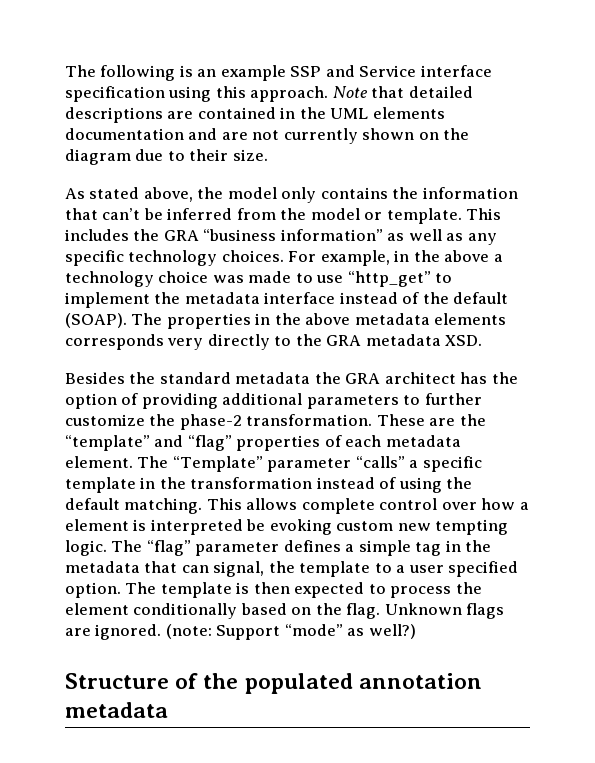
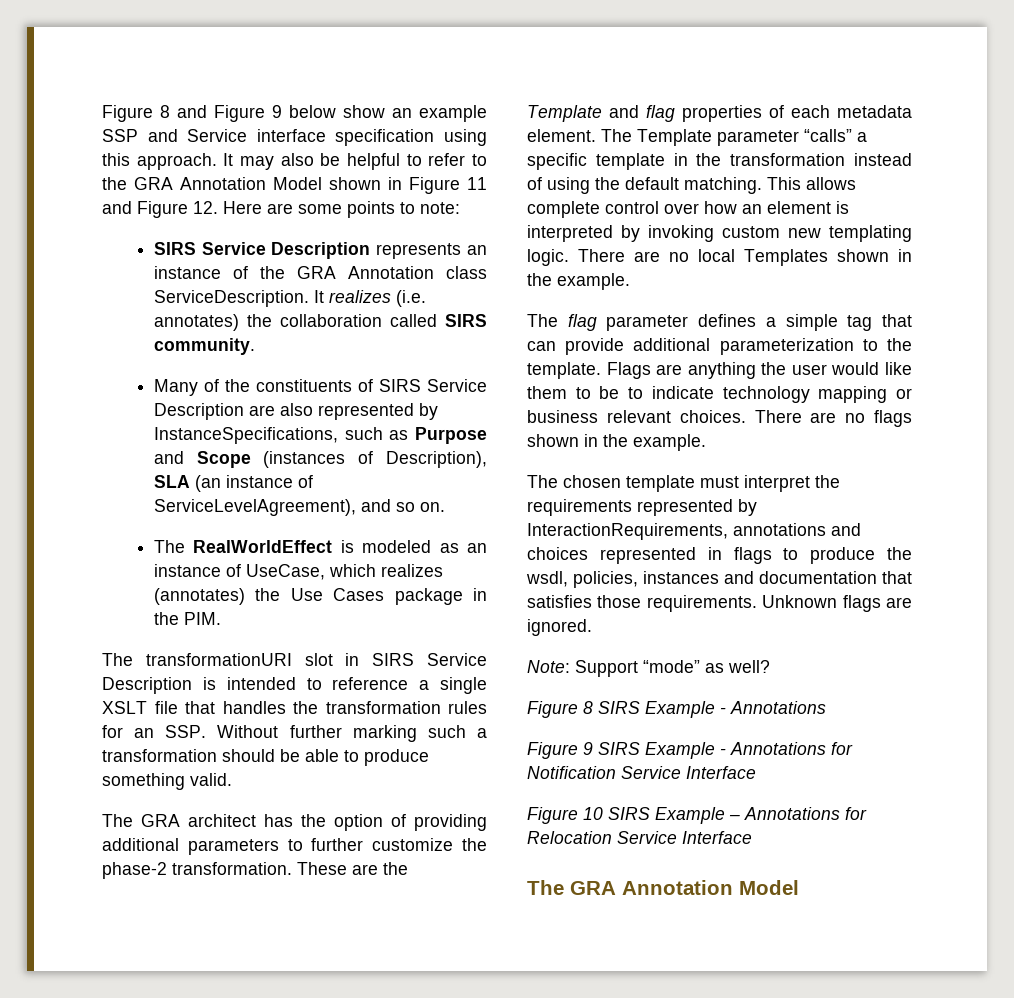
- The following is an example SSP and Service interface specification using this approach.
+ Figure 8 and Figure 9 below show an example SSP and Service interface specification using this approach.
- Note that detailed descriptions are contained in the UML elements documentation and are not currently shown on the diagram due to their size.
- As stated above, the model only contains the information that can’t be inferred from the model or template. This includes the GRA “business information” as well as any specific technology choices. For example, in the above a technology choice was made to use “http_get” to implement the metadata interface instead of the default (SOAP). The properties in the above metadata elements corresponds very directly to the GRA metadata XSD.
- Besides the standard metadata the GRA architect has the option of providing additional parameters to further customize the phase-2 transformation.
+ It may also be helpful to refer to the GRA Annotation Model shown in Figure 11 and Figure 12. Here are some points to note:
+ SIRS Service Description represents an instance of the GRA Annotation class ServiceDescription. It realizes (i.e. annotates) the collaboration called SIRS community.
+ Many of the constituents of SIRS Service Description are also represented by InstanceSpecifications, such as Purpose and Scope (instances of Description), SLA (an instance of ServiceLevelAgreement), and so on.
+ The RealWorldEffect is modeled as an instance of UseCase, which realizes (annotates) the Use Cases package in the PIM.
+ The transformationURI slot in SIRS Service Description is intended to reference a single XSLT file that handles the transformation rules for an SSP. Without further marking such a transformation should be able to produce something valid.
+ The GRA architect has the option of providing additional parameters to further customize the phase-2 transformation.
- These are the “template” and “flag” properties of each metadata element.
+ These are the Template and flag properties of each metadata element.
- The “Template” parameter “calls” a specific template in the transformation instead of using the default matching.
+ The Template parameter “calls” a specific template in the transformation instead of using the default matching.
- This allows complete control over how a element is interpreted be evoking custom new tempting logic. The “flag” parameter defines a simple tag in the metadata that can signal, the template to a user specified option. The template is then expected to process the element conditionally based on the flag.
+ This allows complete control over how an element is interpreted by invoking custom new templating logic. There are no local Templates shown in the example.
+ The flag parameter defines a simple tag that can provide additional parameterization to the template. Flags are anything the user would like them to be to indicate technology mapping or business relevant choices. There are no flags shown in the example.
+ The chosen template must interpret the requirements represented by InteractionRequirements, annotations and choices represented in flags to produce the wsdl, policies, instances and documentation that satisfies those requirements.
- Unknown flags are ignored. (note: Support “mode” as well?)
- Structure of the populated annotation metadata
+ Unknown flags are ignored.
+ Note: Support “mode” as well?
+ Figure 8 SIRS Example - Annotations
+ Figure 9 SIRS Example - Annotations for Notification Service Interface
+ Figure 10 SIRS Example – Annotations for Relocation Service Interface
+ The GRA Annotation Model

